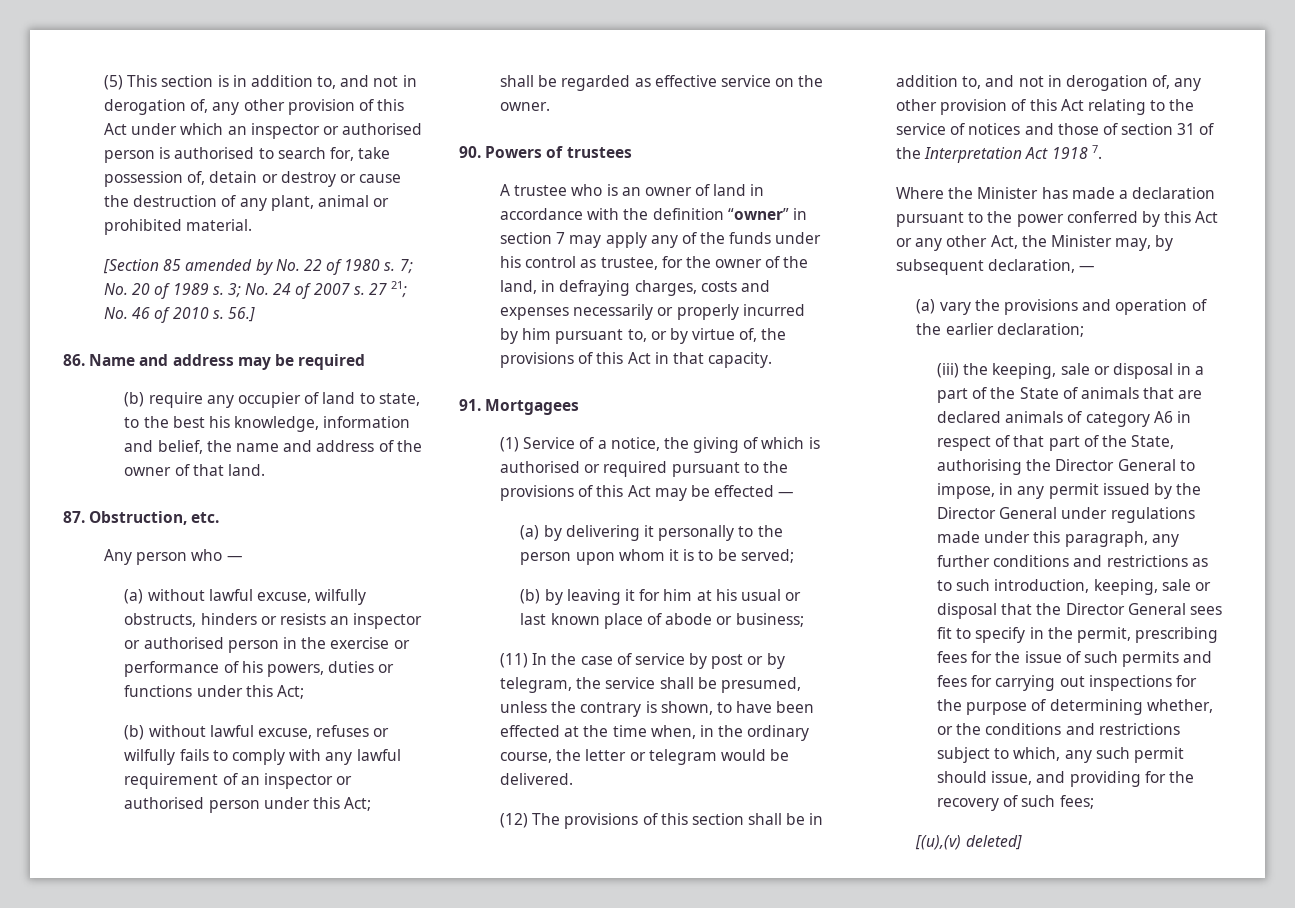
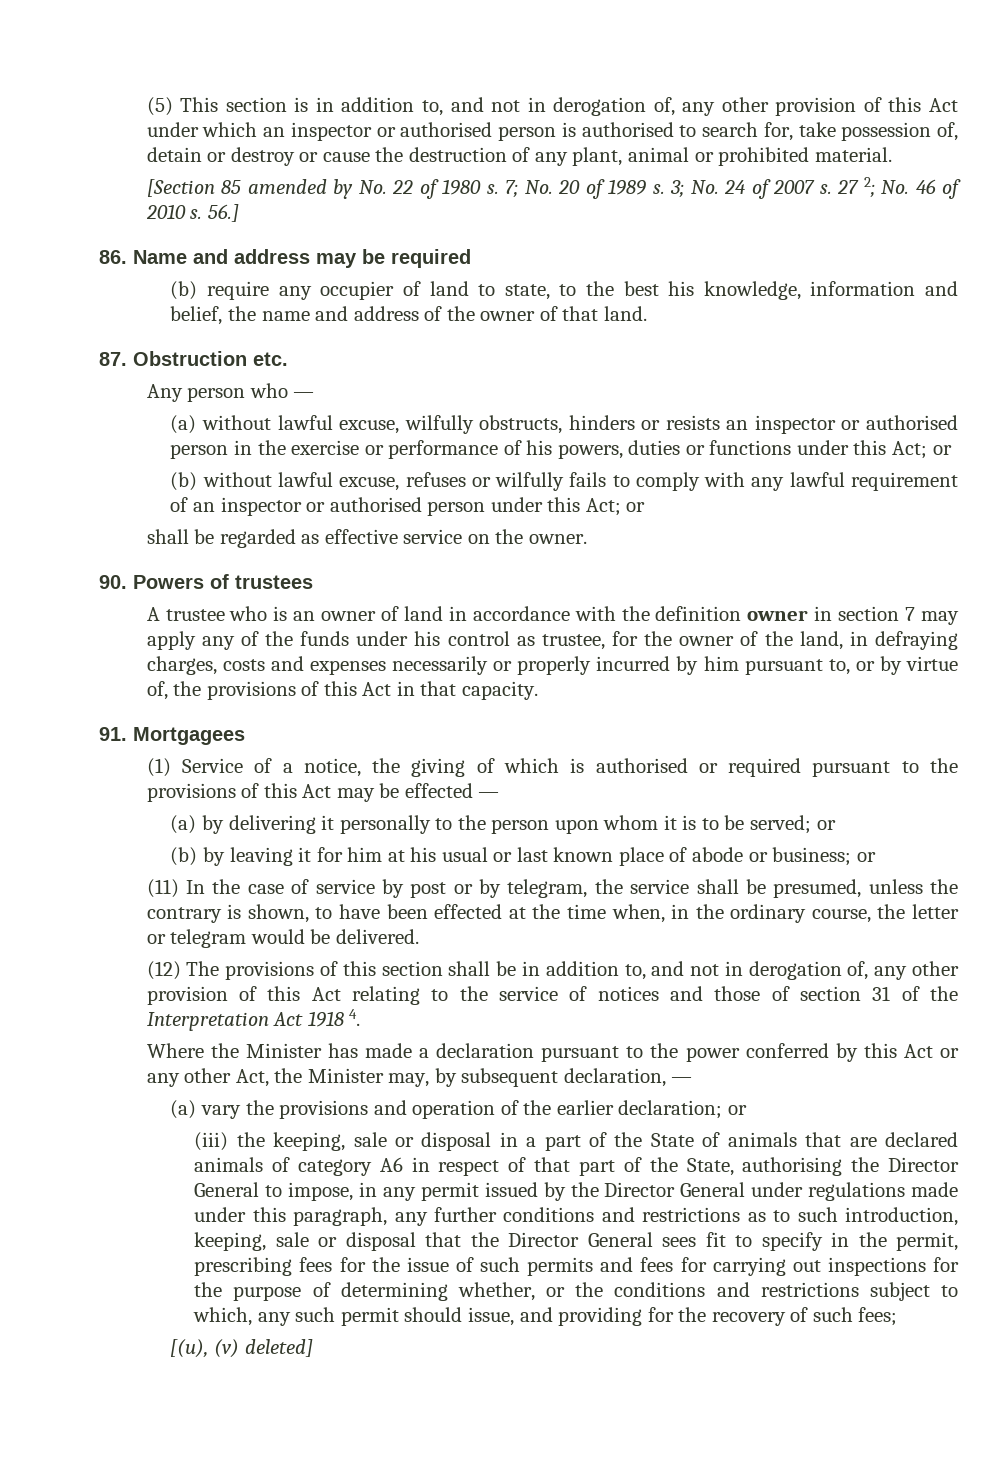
- 27 21; No. 46 of 2010 s.
+ 27 2; No. 46 of 2010 s.
- 87. Obstruction, etc.
+ 87. Obstruction etc.
- (a) without lawful excuse, wilfully obstructs, hinders or resists an inspector or authorised person in the exercise or performance of his powers, duties or functions under this Act;
+ (a) without lawful excuse, wilfully obstructs, hinders or resists an inspector or authorised person in the exercise or performance of his powers, duties or functions under this Act; or
- (b) without lawful excuse, refuses or wilfully fails to comply with any lawful requirement of an inspector or authorised person under this Act;
+ (b) without lawful excuse, refuses or wilfully fails to comply with any lawful requirement of an inspector or authorised person under this Act; or
- A trustee who is an owner of land in accordance with the definition “owner” in section 7 may apply any of the funds under his control as trustee, for the owner of the land, in defraying charges, costs and expenses necessarily or properly incurred by him pursuant to, or by virtue of, the provisions of this Act in that capacity.
+ A trustee who is an owner of land in accordance with the definition owner in section 7 may apply any of the funds under his control as trustee, for the owner of the land, in defraying charges, costs and expenses necessarily or properly incurred by him pursuant to, or by virtue of, the provisions of this Act in that capacity.
- (a) by delivering it personally to the person upon whom it is to be served;
+ (a) by delivering it personally to the person upon whom it is to be served; or
- (b) by leaving it for him at his usual or last known place of abode or business;
+ (b) by leaving it for him at his usual or last known place of abode or business; or
- (12) The provisions of this section shall be in addition to, and not in derogation of, any other provision of this Act relating to the service of notices and those of section 31 of the Interpretation Act 1918 7.
+ (12) The provisions of this section shall be in addition to, and not in derogation of, any other provision of this Act relating to the service of notices and those of section 31 of the Interpretation Act 1918 4.
- (a) vary the provisions and operation of the earlier declaration;
+ (a) vary the provisions and operation of the earlier declaration; or
- [(u),(v) deleted]
+ [(u), (v) deleted]

